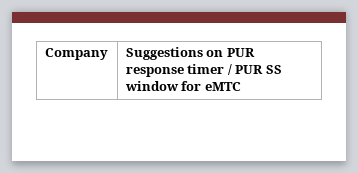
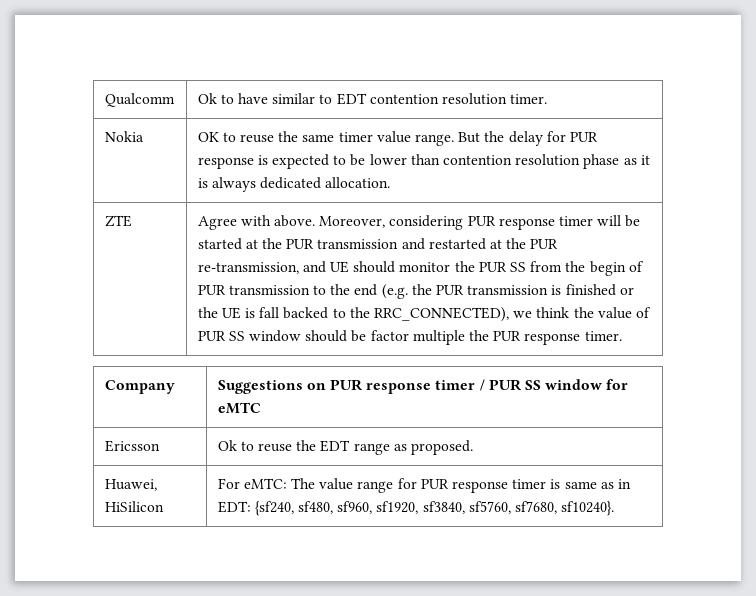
+ Qualcomm | Ok to have similar to EDT contention resolution timer.
+ Nokia | OK to reuse the same timer value range. But the delay for PUR response is expected to be lower than contention resolution phase as it is always dedicated allocation.
+ ZTE | Agree with above. Moreover, considering PUR response timer will be started at the PUR transmission and restarted at the PUR re-transmission, and UE should monitor the PUR SS from the begin of PUR transmission to the end (e.g. the PUR transmission is finished or the UE is fall backed to the RRC_CONNECTED), we think the value of PUR SS window should be factor multiple the PUR response timer.
+ Ericsson | Ok to reuse the EDT range as proposed.
+ Huawei, HiSilicon | For eMTC: The value range for PUR response timer is same as in EDT: {sf240, sf480, sf960, sf1920, sf3840, sf5760, sf7680, sf10240}.

